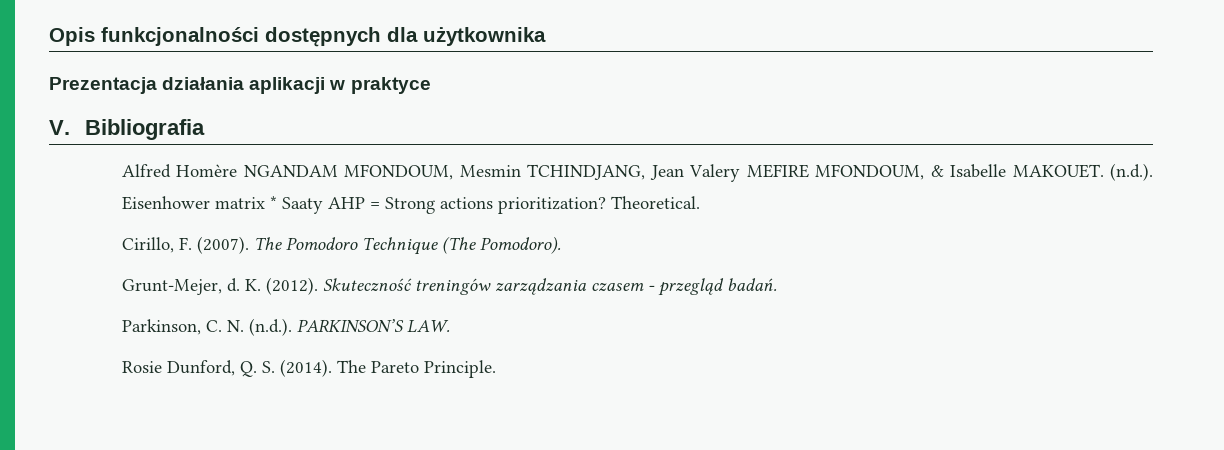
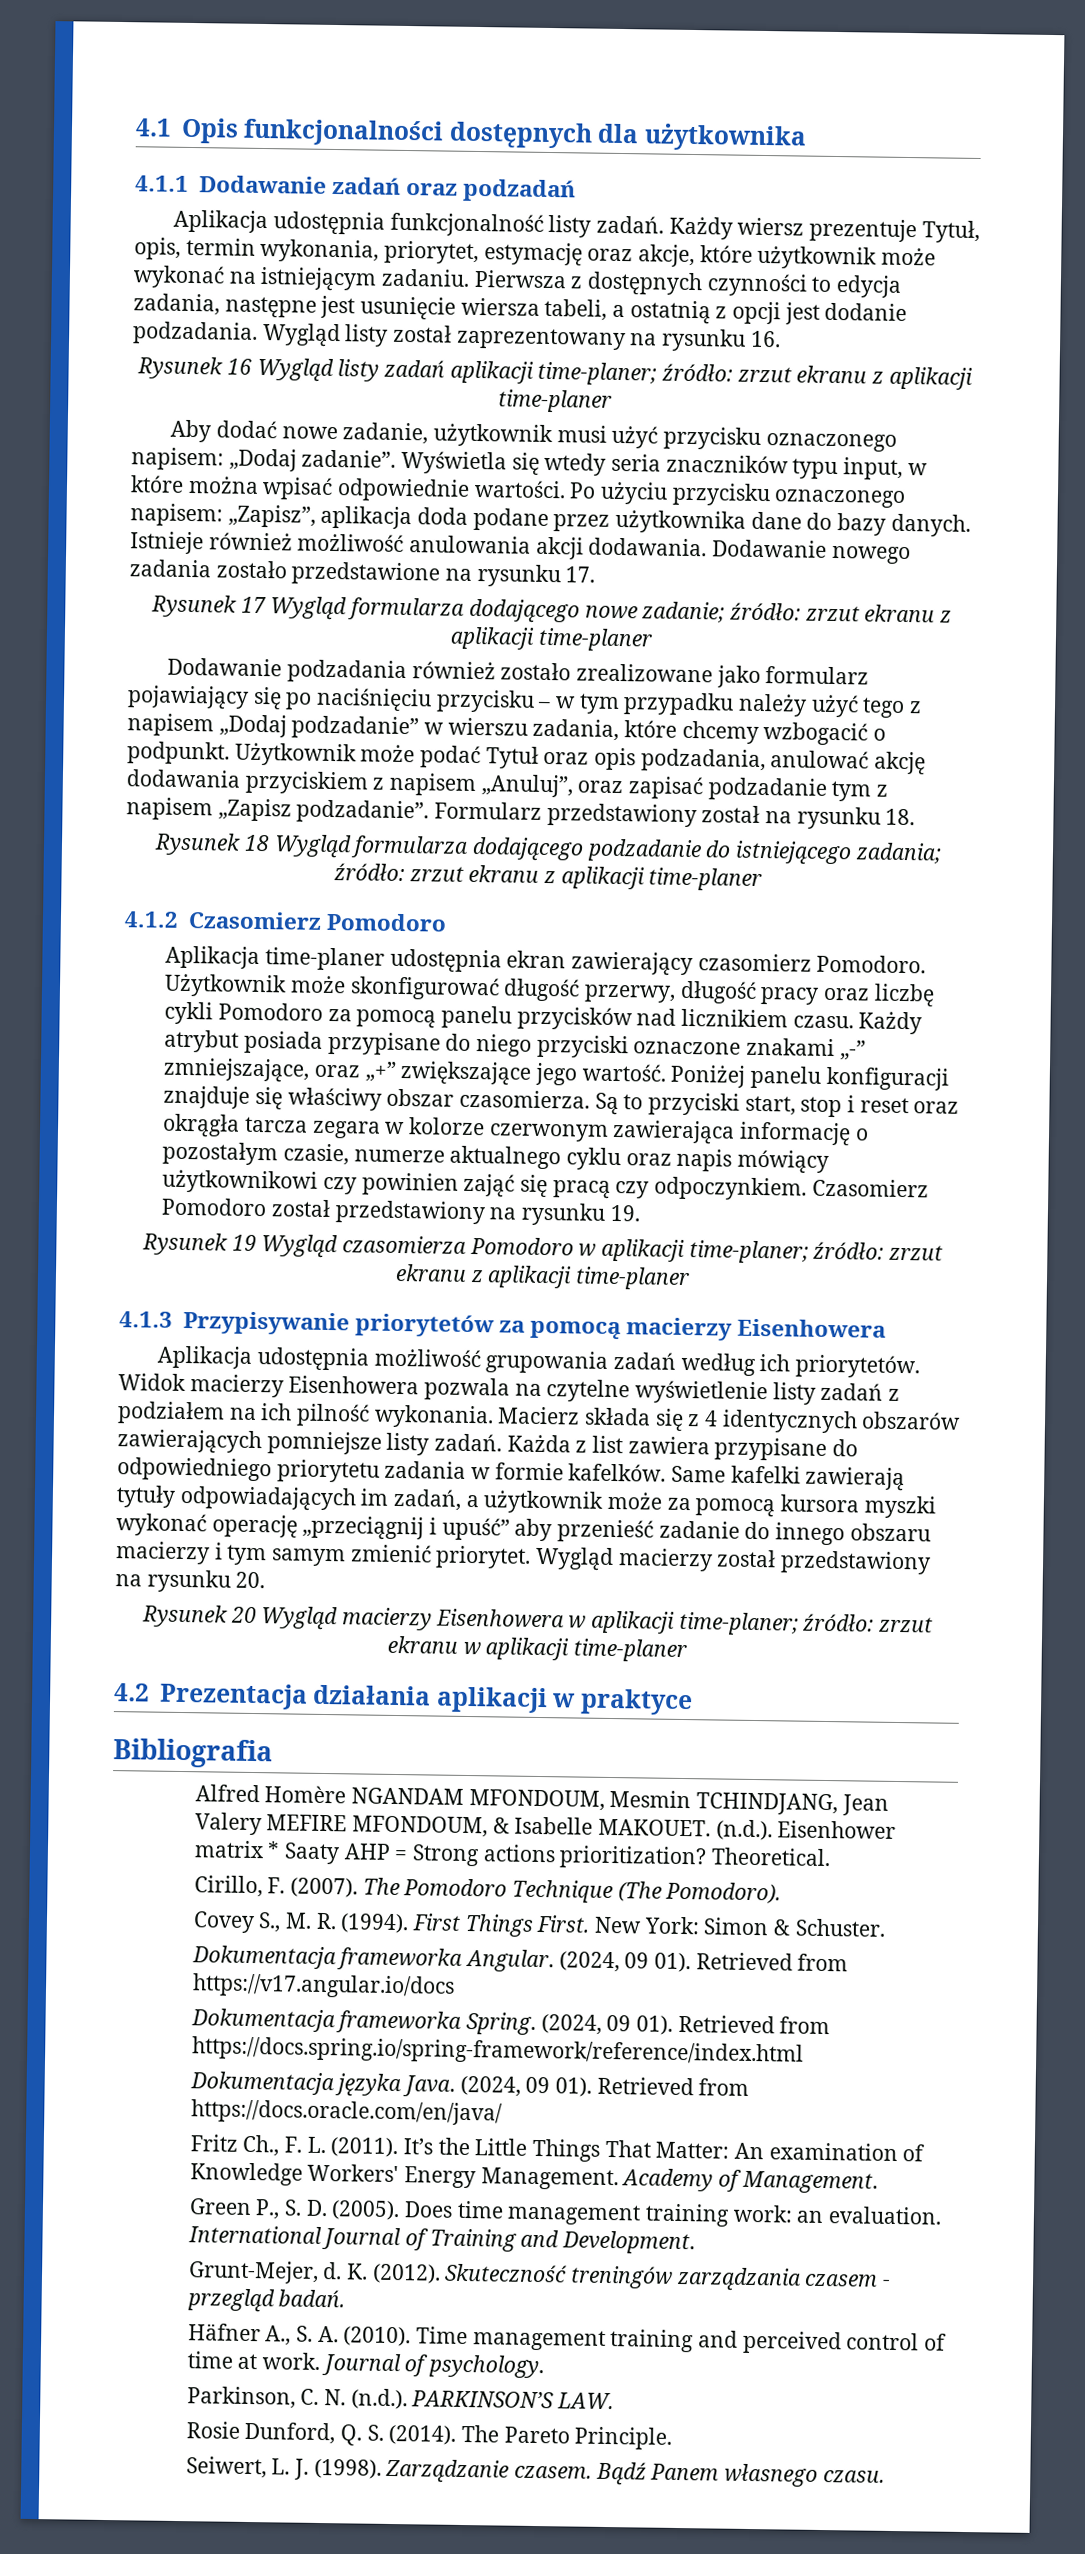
- Opis funkcjonalności dostępnych dla użytkownika
+ 4.1 Opis funkcjonalności dostępnych dla użytkownika
- Prezentacja działania aplikacji w praktyce
+ 4.1.1 Dodawanie zadań oraz podzadań
+ Aplikacja udostępnia funkcjonalność listy zadań. Każdy wiersz prezentuje Tytuł, opis, termin wykonania, priorytet, estymację oraz akcje, które użytkownik może wykonać na istniejącym zadaniu. Pierwsza z dostępnych czynności to edycja zadania, następne jest usunięcie wiersza tabeli, a ostatnią z opcji jest dodanie podzadania. Wygląd listy został zaprezentowany na rysunku 16.
+ Rysunek 16 Wygląd listy zadań aplikacji time-planer; źródło: zrzut ekranu z aplikacji time-planer
+ Aby dodać nowe zadanie, użytkownik musi użyć przycisku oznaczonego napisem: „Dodaj zadanie”. Wyświetla się wtedy seria znaczników typu input, w które można wpisać odpowiednie wartości. Po użyciu przycisku oznaczonego napisem: „Zapisz”, aplikacja doda podane przez użytkownika dane do bazy danych. Istnieje również możliwość anulowania akcji dodawania. Dodawanie nowego zadania zostało przedstawione na rysunku 17.
+ Rysunek 17 Wygląd formularza dodającego nowe zadanie; źródło: zrzut ekranu z aplikacji time-planer
+ Dodawanie podzadania również zostało zrealizowane jako formularz pojawiający się po naciśnięciu przycisku – w tym przypadku należy użyć tego z napisem „Dodaj podzadanie” w wierszu zadania, które chcemy wzbogacić o podpunkt. Użytkownik może podać Tytuł oraz opis podzadania, anulować akcję dodawania przyciskiem z napisem „Anuluj”, oraz zapisać podzadanie tym z napisem „Zapisz podzadanie”. Formularz przedstawiony został na rysunku 18.
+ Rysunek 18 Wygląd formularza dodającego podzadanie do istniejącego zadania; źródło: zrzut ekranu z aplikacji time-planer
+ 4.1.2 Czasomierz Pomodoro
+ Aplikacja time-planer udostępnia ekran zawierający czasomierz Pomodoro. Użytkownik może skonfigurować długość przerwy, długość pracy oraz liczbę cykli Pomodoro za pomocą panelu przycisków nad licznikiem czasu. Każdy atrybut posiada przypisane do niego przyciski oznaczone znakami „-” zmniejszające, oraz „+” zwiększające jego wartość. Poniżej panelu konfiguracji znajduje się właściwy obszar czasomierza. Są to przyciski start, stop i reset oraz okrągła tarcza zegara w kolorze czerwonym zawierająca informację o pozostałym czasie, numerze aktualnego cyklu oraz napis mówiący użytkownikowi czy powinien zająć się pracą czy odpoczynkiem. Czasomierz Pomodoro został przedstawiony na rysunku 19.
+ Rysunek 19 Wygląd czasomierza Pomodoro w aplikacji time-planer; źródło: zrzut ekranu z aplikacji time-planer
+ 4.1.3 Przypisywanie priorytetów za pomocą macierzy Eisenhowera
+ Aplikacja udostępnia możliwość grupowania zadań według ich priorytetów. Widok macierzy Eisenhowera pozwala na czytelne wyświetlenie listy zadań z podziałem na ich pilność wykonania. Macierz składa się z 4 identycznych obszarów zawierających pomniejsze listy zadań. Każda z list zawiera przypisane do odpowiedniego priorytetu zadania w formie kafelków. Same kafelki zawierają tytuły odpowiadających im zadań, a użytkownik może za pomocą kursora myszki wykonać operację „przeciągnij i upuść” aby przenieść zadanie do innego obszaru macierzy i tym samym zmienić priorytet. Wygląd macierzy został przedstawiony na rysunku 20.
+ Rysunek 20 Wygląd macierzy Eisenhowera w aplikacji time-planer; źródło: zrzut ekranu w aplikacji time-planer
+ 4.2 Prezentacja działania aplikacji w praktyce
- V. Bibliografia
+ Bibliografia
+ Covey S., M. R. (1994). First Things First. New York: Simon & Schuster.
+ Dokumentacja frameworka Angular. (2024, 09 01). Retrieved from https://v17.angular.io/docs
+ Dokumentacja frameworka Spring. (2024, 09 01). Retrieved from https://docs.spring.io/spring-framework/reference/index.html
+ Dokumentacja języka Java. (2024, 09 01). Retrieved from https://docs.oracle.com/en/java/
+ Fritz Ch., F. L. (2011). It’s the Little Things That Matter: An examination of Knowledge Workers' Energy Management. Academy of Management.
+ Green P., S. D. (2005). Does time management training work: an evaluation. International Journal of Training and Development.
+ Häfner A., S. A. (2010). Time management training and perceived control of time at work. Journal of psychology.
+ Seiwert, L. J. (1998). Zarządzanie czasem. Bądź Panem własnego czasu.

